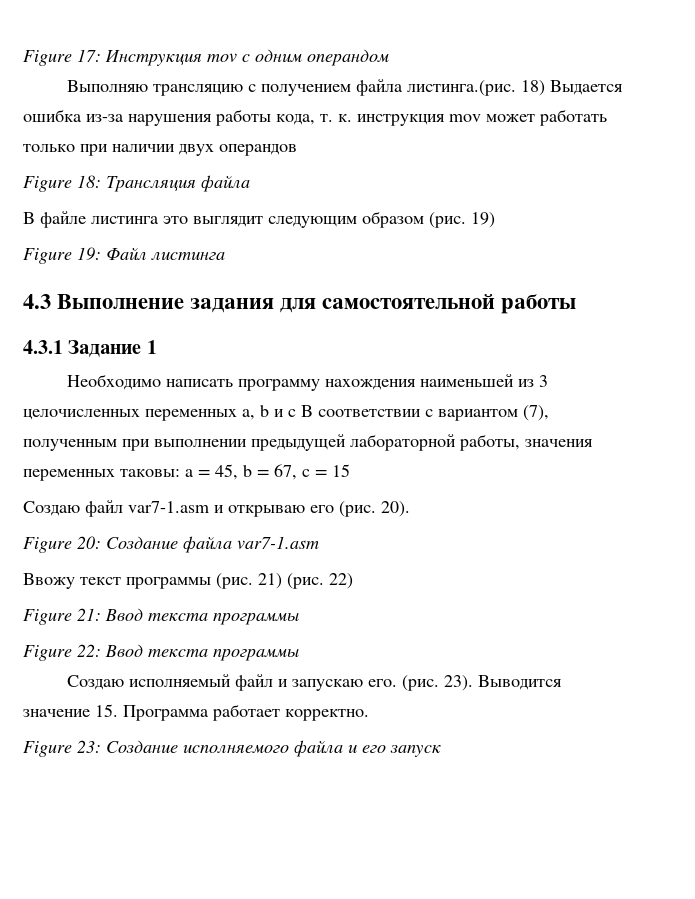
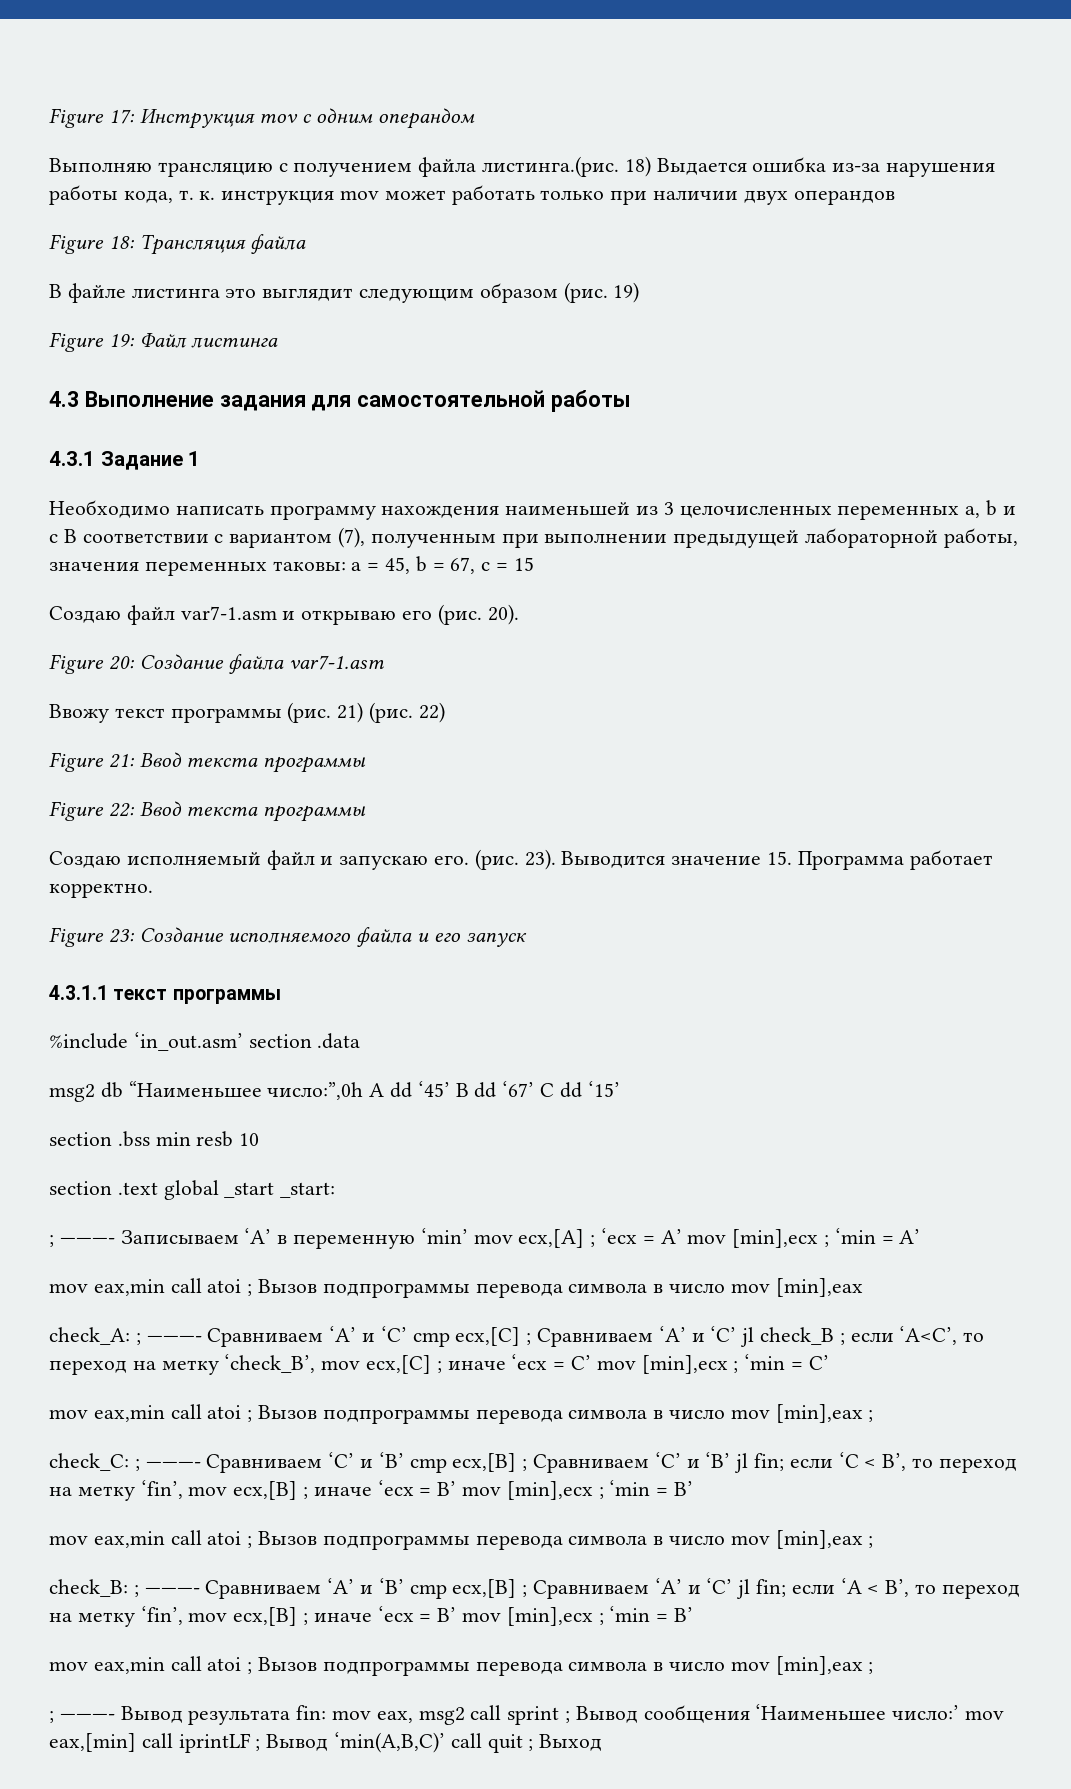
+ 4.3.1.1 текст программы
+ %include ‘in_out.asm’ section .data
+ msg2 db “Наименьшее число:”,0h A dd ‘45’ B dd ‘67’ C dd ‘15’
+ section .bss min resb 10
+ section .text global _start _start:
+ ; ———- Записываем ‘A’ в переменную ‘min’ mov ecx,[A] ; ‘ecx = A’ mov [min],ecx ; ‘min = A’
+ mov eax,min call atoi ; Вызов подпрограммы перевода символа в число mov [min],eax
+ check_A: ; ———- Сравниваем ‘A’ и ‘С’ cmp ecx,[C] ; Сравниваем ‘A’ и ‘С’ jl check_B ; если ‘A<C’, то переход на метку ‘check_B’, mov ecx,[C] ; иначе ‘ecx = C’ mov [min],ecx ; ‘min = C’
+ mov eax,min call atoi ; Вызов подпрограммы перевода символа в число mov [min],eax ;
+ check_C: ; ———- Сравниваем ‘C’ и ‘B’ cmp ecx,[B] ; Сравниваем ‘C’ и ‘B’ jl fin; если ‘C < B’, то переход на метку ‘fin’, mov ecx,[B] ; иначе ‘ecx = B’ mov [min],ecx ; ‘min = B’
+ mov eax,min call atoi ; Вызов подпрограммы перевода символа в число mov [min],eax ;
+ check_B: ; ———- Сравниваем ‘A’ и ‘B’ cmp ecx,[B] ; Сравниваем ‘A’ и ‘С’ jl fin; если ‘A < B’, то переход на метку ‘fin’, mov ecx,[B] ; иначе ‘ecx = B’ mov [min],ecx ; ‘min = B’
+ mov eax,min call atoi ; Вызов подпрограммы перевода символа в число mov [min],eax ;
+ ; ———- Вывод результата fin: mov eax, msg2 call sprint ; Вывод сообщения ‘Наименьшее число:’ mov eax,[min] call iprintLF ; Вывод ‘min(A,B,C)’ call quit ; Выход

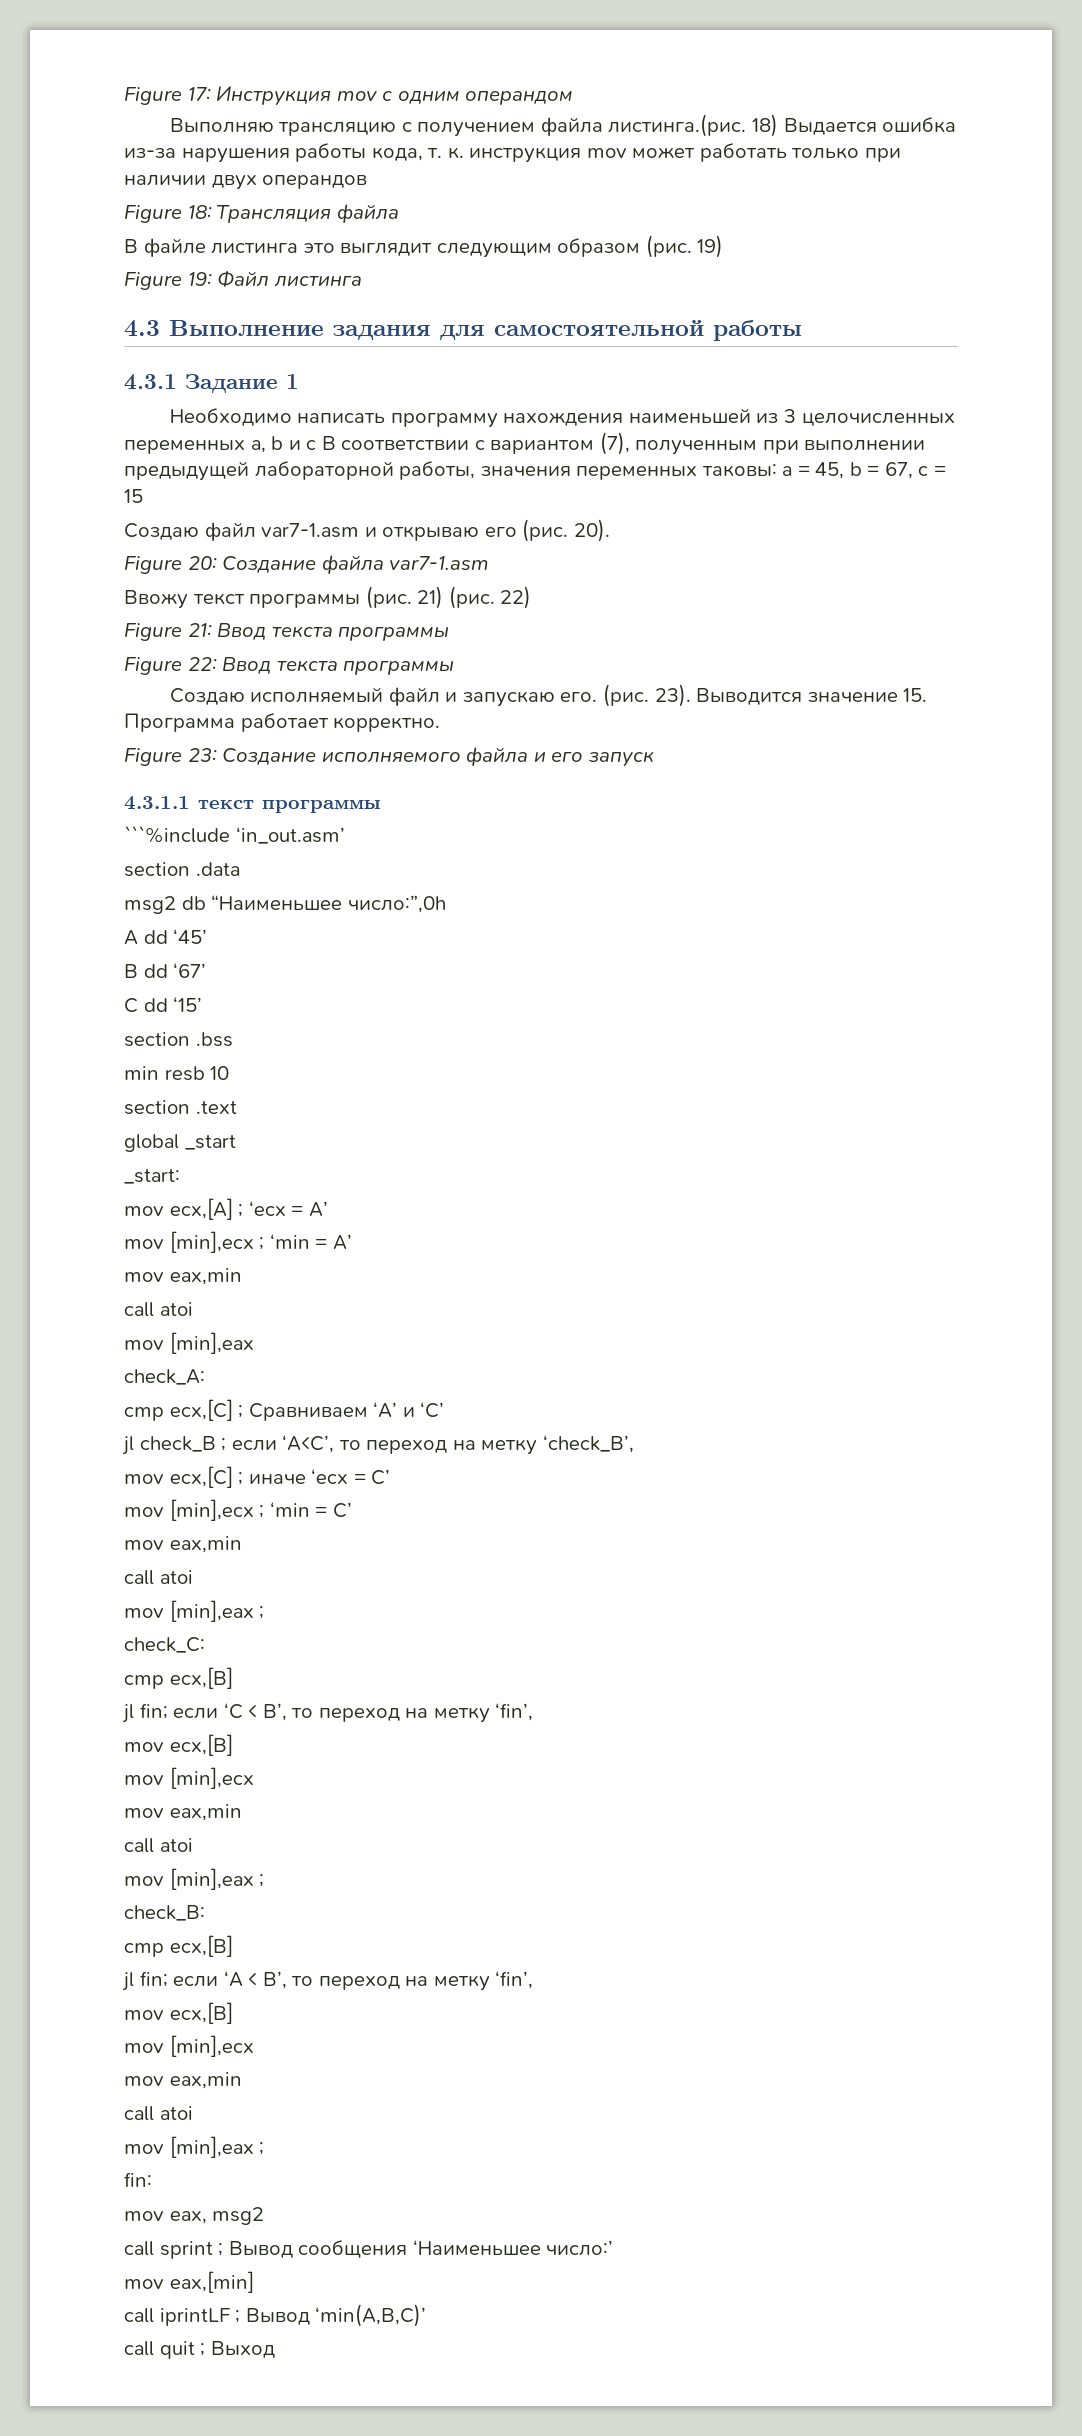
- %include ‘in_out.asm’ section .data
+ ```%include ‘in_out.asm’
+ section .data
- msg2 db “Наименьшее число:”,0h A dd ‘45’ B dd ‘67’ C dd ‘15’
+ msg2 db “Наименьшее число:”,0h
+ A dd ‘45’
+ B dd ‘67’
+ C dd ‘15’
- section .bss min resb 10
+ section .bss
+ min resb 10
- section .text global _start _start:
+ section .text
+ global _start
+ _start:
- ; ———- Записываем ‘A’ в переменную ‘min’ mov ecx,[A] ; ‘ecx = A’ mov [min],ecx ; ‘min = A’
- mov eax,min call atoi ; Вызов подпрограммы перевода символа в число mov [min],eax
- check_A: ; ———- Сравниваем ‘A’ и ‘С’ cmp ecx,[C] ; Сравниваем ‘A’ и ‘С’ jl check_B ; если ‘A<C’, то переход на метку ‘check_B’, mov ecx,[C] ; иначе ‘ecx = C’ mov [min],ecx ; ‘min = C’
- mov eax,min call atoi ; Вызов подпрограммы перевода символа в число mov [min],eax ;
- check_C: ; ———- Сравниваем ‘C’ и ‘B’ cmp ecx,[B] ; Сравниваем ‘C’ и ‘B’ jl fin;
+ mov ecx,[A] ; ‘ecx = A’
+ mov [min],ecx ; ‘min = A’
+ mov eax,min
+ call atoi
+ mov [min],eax
+ check_A:
+ cmp ecx,[C] ; Сравниваем ‘A’ и ‘С’
+ jl check_B ; если ‘A<C’, то переход на метку ‘check_B’,
+ mov ecx,[C] ; иначе ‘ecx = C’
+ mov [min],ecx ; ‘min = C’
+ mov eax,min
+ call atoi
+ mov [min],eax ;
+ check_C:
+ cmp ecx,[B]
+ jl fin;
- если ‘C < B’, то переход на метку ‘fin’, mov ecx,[B] ; иначе ‘ecx = B’ mov [min],ecx ; ‘min = B’
- mov eax,min call atoi ; Вызов подпрограммы перевода символа в число mov [min],eax ;
- check_B: ; ———- Сравниваем ‘A’ и ‘B’ cmp ecx,[B] ; Сравниваем ‘A’ и ‘С’ jl fin;
+ если ‘C < B’, то переход на метку ‘fin’,
+ mov ecx,[B]
+ mov [min],ecx
+ mov eax,min
+ call atoi
+ mov [min],eax ;
+ check_B:
+ cmp ecx,[B]
+ jl fin;
- если ‘A < B’, то переход на метку ‘fin’, mov ecx,[B] ; иначе ‘ecx = B’ mov [min],ecx ; ‘min = B’
- mov eax,min call atoi ; Вызов подпрограммы перевода символа в число mov [min],eax ;
- ; ———- Вывод результата fin: mov eax, msg2 call sprint ;
+ если ‘A < B’, то переход на метку ‘fin’,
+ mov ecx,[B]
+ mov [min],ecx
+ mov eax,min
+ call atoi
+ mov [min],eax ;
+ fin:
+ mov eax, msg2
+ call sprint ;
- Вывод сообщения ‘Наименьшее число:’ mov eax,[min] call iprintLF ;
+ Вывод сообщения ‘Наименьшее число:’
+ mov eax,[min]
+ call iprintLF ;
- Вывод ‘min(A,B,C)’ call quit ;
+ Вывод ‘min(A,B,C)’
+ call quit ;

